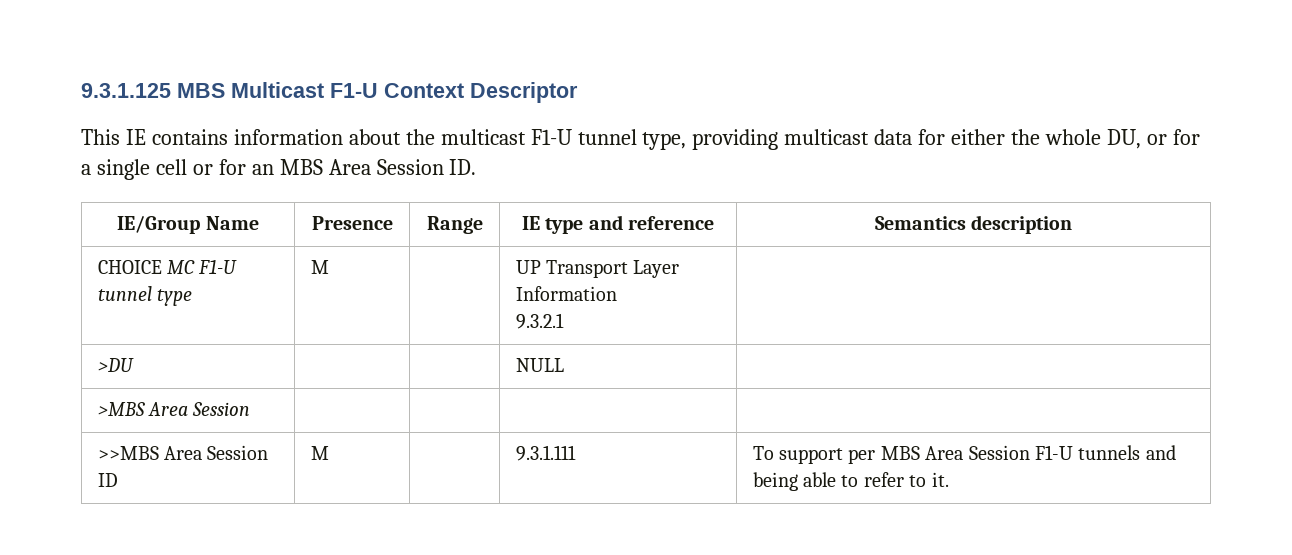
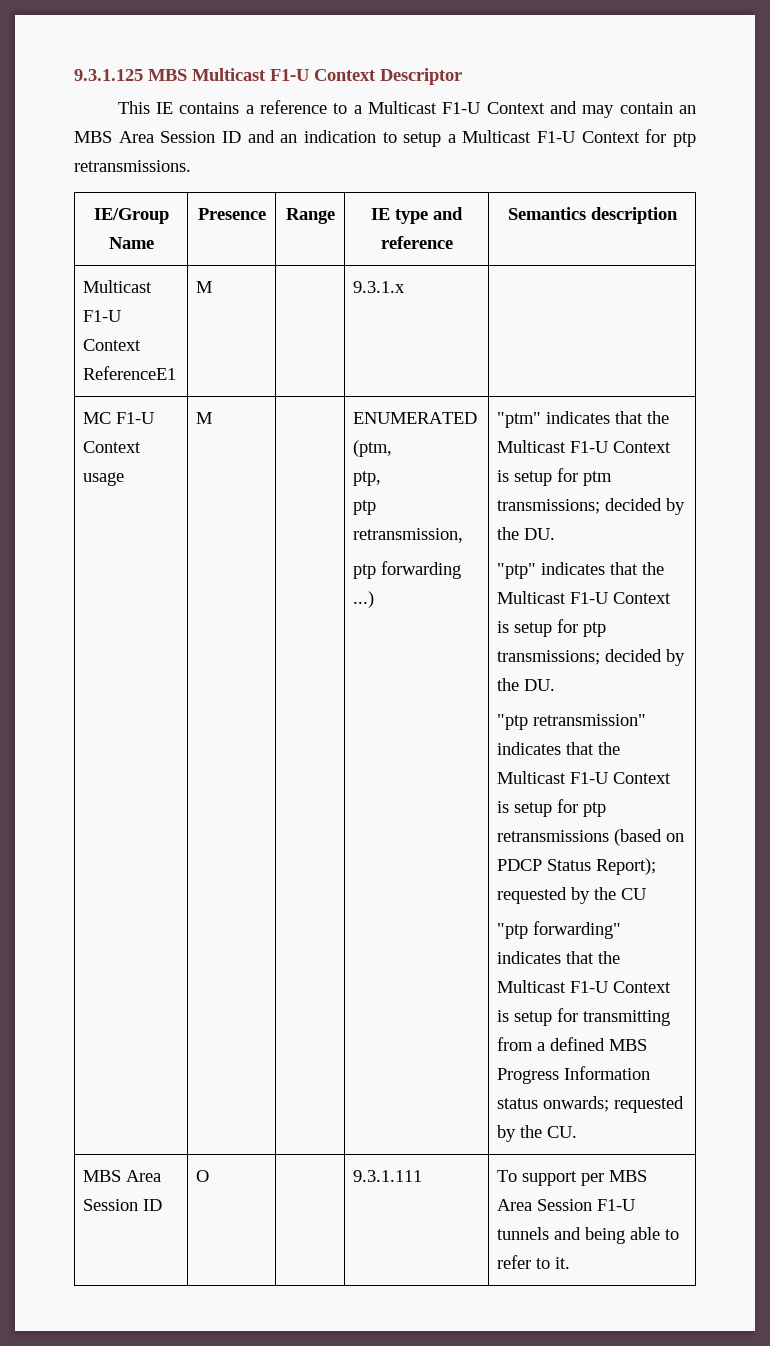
- This IE contains information about the multicast F1-U tunnel type, providing multicast data for either the whole DU, or for a single cell or for an MBS Area Session ID.
+ This IE contains a reference to a Multicast F1-U Context and may contain an MBS Area Session ID and an indication to setup a Multicast F1-U Context for ptp retransmissions.
- CHOICE MC F1-U tunnel type | M | | UP Transport Layer Information
- 9.3.2.1 |
- >DU | | | NULL |
- >MBS Area Session | | | |
- >>MBS Area Session ID | M | | 9.3.1.111 | To support per MBS Area Session F1-U tunnels and being able to refer to it.
+ Multicast F1-U Context ReferenceE1 | M | | 9.3.1.x |
+ MC F1-U Context usage | M | | ENUMERATED (ptm,
+ ptp,
+ ptp retransmission,
+ ptp forwarding ...) | "ptm" indicates that the Multicast F1-U Context is setup for ptm transmissions; decided by the DU.
+ "ptp" indicates that the Multicast F1-U Context is setup for ptp transmissions; decided by the DU.
+ "ptp retransmission" indicates that the Multicast F1-U Context is setup for ptp retransmissions (based on PDCP Status Report); requested by the CU
+ "ptp forwarding" indicates that the Multicast F1-U Context is setup for transmitting from a defined MBS Progress Information status onwards; requested by the CU.
+ MBS Area Session ID | O | | 9.3.1.111 | To support per MBS Area Session F1-U tunnels and being able to refer to it.

